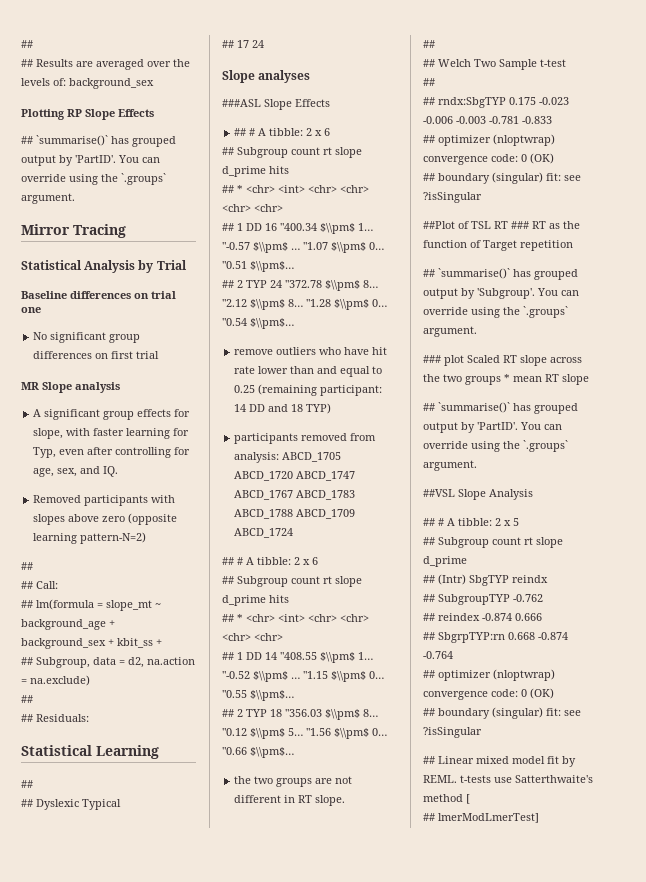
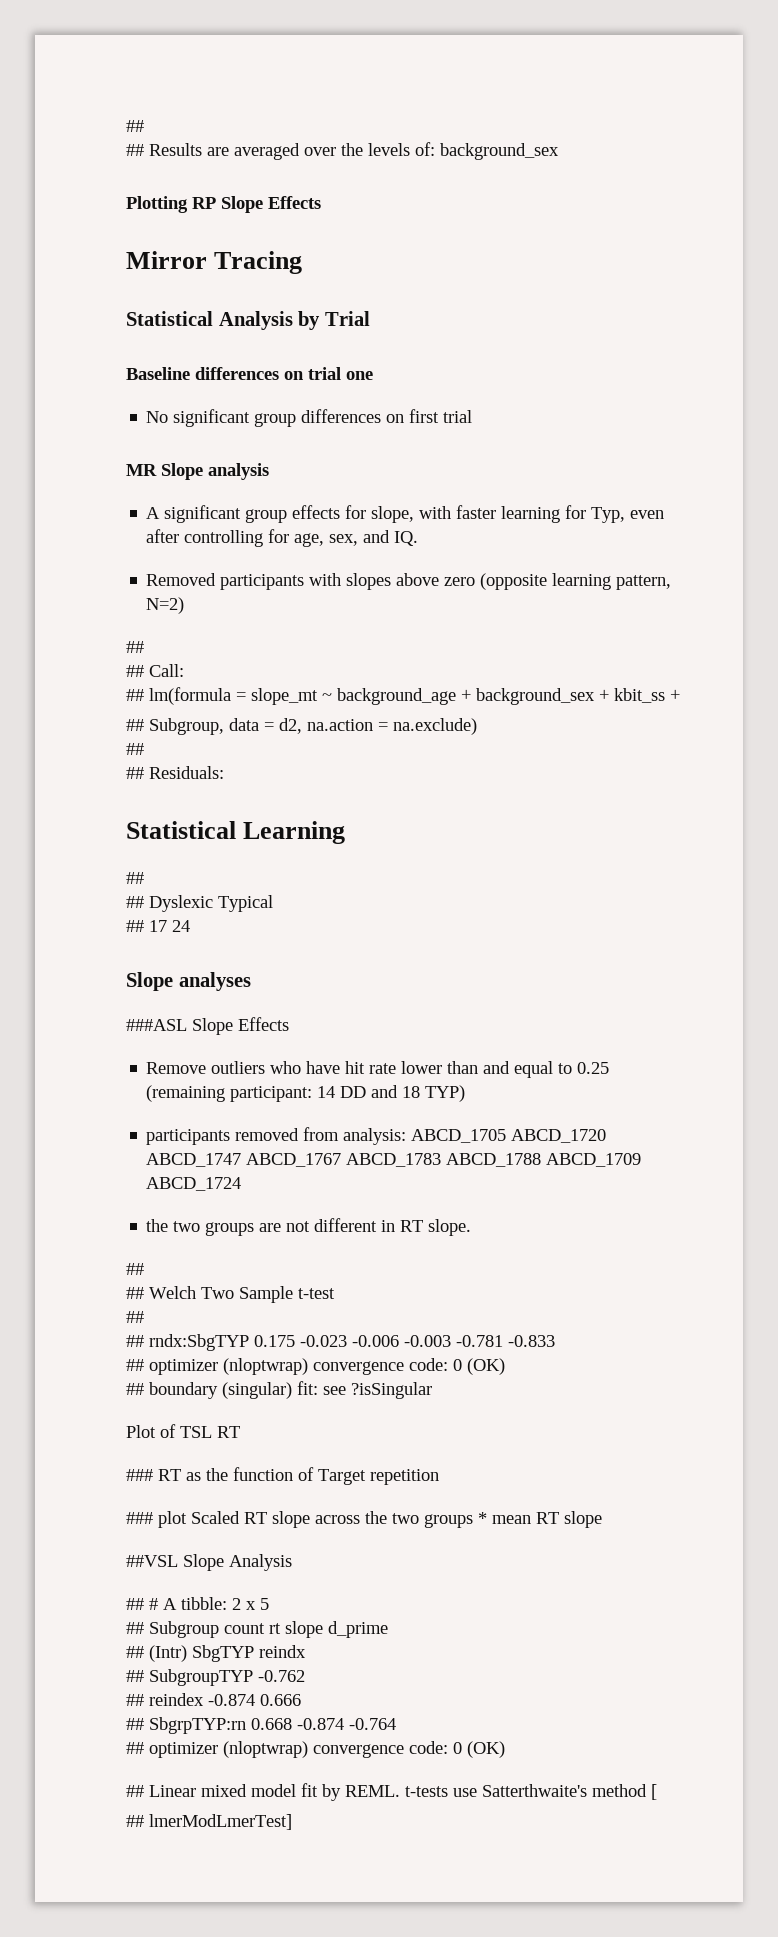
  Plotting RP Slope Effects
- ## `summarise()` has grouped output by 'PartID'. You can override using the `.groups` argument.
- Removed participants with slopes above zero (opposite learning pattern-N=2)
+ Removed participants with slopes above zero (opposite learning pattern, N=2)
  ###ASL Slope Effects
- ## # A tibble: 2 x 6
- ## Subgroup count rt slope d_prime hits
- ## * <chr> <int> <chr> <chr> <chr> <chr>
- ## 1 DD 16 "400.34 $\\pm$ 1… "-0.57 $\\pm$ … "1.07 $\\pm$ 0… "0.51 $\\pm$…
- ## 2 TYP 24 "372.78 $\\pm$ 8… "2.12 $\\pm$ 8… "1.28 $\\pm$ 0… "0.54 $\\pm$…
- remove outliers who have hit rate lower than and equal to 0.25 (remaining participant: 14 DD and 18 TYP)
+ Remove outliers who have hit rate lower than and equal to 0.25 (remaining participant: 14 DD and 18 TYP)
  participants removed from analysis: ABCD_1705 ABCD_1720 ABCD_1747 ABCD_1767 ABCD_1783 ABCD_1788 ABCD_1709 ABCD_1724
- ## # A tibble: 2 x 6
- ## Subgroup count rt slope d_prime hits
- ## * <chr> <int> <chr> <chr> <chr> <chr>
- ## 1 DD 14 "408.55 $\\pm$ 1… "-0.52 $\\pm$ … "1.15 $\\pm$ 0… "0.55 $\\pm$…
- ## 2 TYP 18 "356.03 $\\pm$ 8… "0.12 $\\pm$ 5… "1.56 $\\pm$ 0… "0.66 $\\pm$…
- ##Plot of TSL RT ### RT as the function of Target repetition
+ Plot of TSL RT
+ ### RT as the function of Target repetition
- ## `summarise()` has grouped output by 'Subgroup'. You can override using the `.groups` argument.
  ### plot Scaled RT slope across the two groups * mean RT slope
- ## `summarise()` has grouped output by 'PartID'. You can override using the `.groups` argument.
  ## SbgrpTYP:rn 0.668 -0.874 -0.764
  ## optimizer (nloptwrap) convergence code: 0 (OK)
- ## boundary (singular) fit: see ?isSingular

